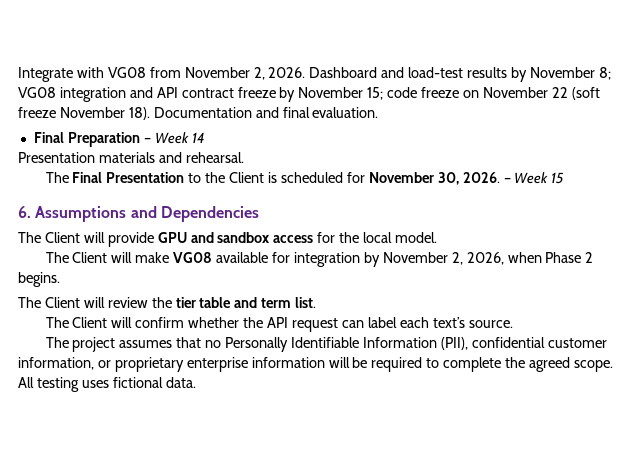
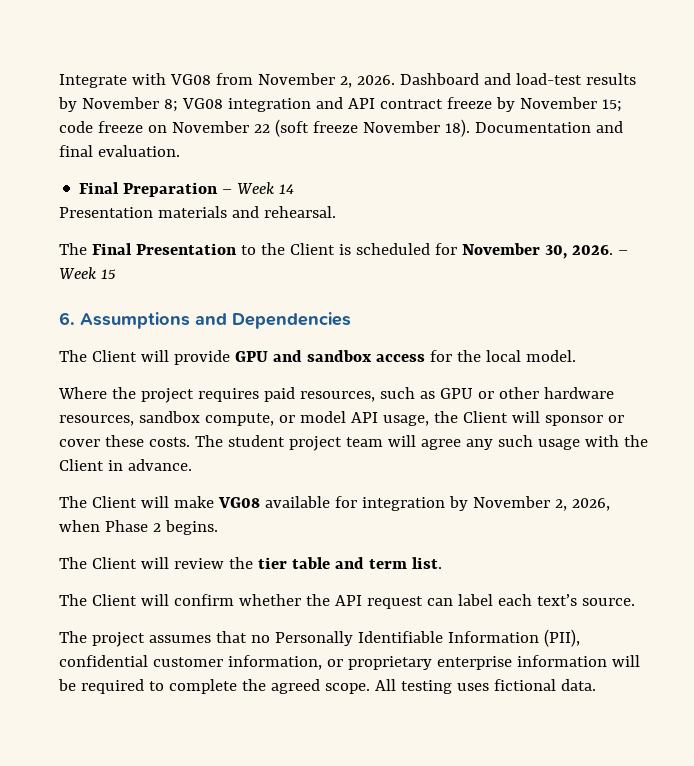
+ Where the project requires paid resources, such as GPU or other hardware resources, sandbox compute, or model API usage, the Client will sponsor or cover these costs. The student project team will agree any such usage with the Client in advance.

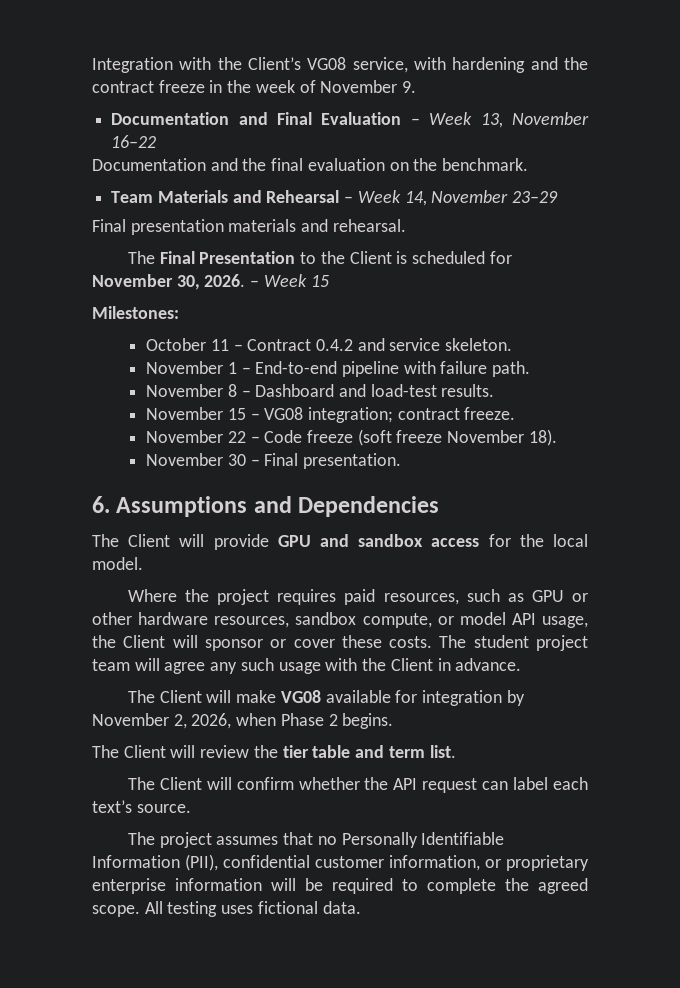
- Integrate with VG08 from November 2, 2026. Dashboard and load-test results by November 8; VG08 integration and API contract freeze by November 15; code freeze on November 22 (soft freeze November 18). Documentation and final evaluation.
- Final Preparation – Week 14
- Presentation materials and rehearsal.
+ Integration with the Client’s VG08 service, with hardening and the contract freeze in the week of November 9.
+ Documentation and Final Evaluation – Week 13, November 16–22
+ Documentation and the final evaluation on the benchmark.
+ Team Materials and Rehearsal – Week 14, November 23–29
+ Final presentation materials and rehearsal.
+ Milestones:
+ October 11 – Contract 0.4.2 and service skeleton.
+ November 1 – End-to-end pipeline with failure path.
+ November 8 – Dashboard and load-test results.
+ November 15 – VG08 integration; contract freeze.
+ November 22 – Code freeze (soft freeze November 18).
+ November 30 – Final presentation.

